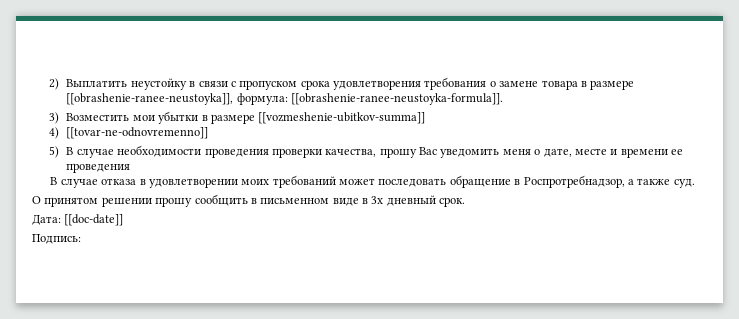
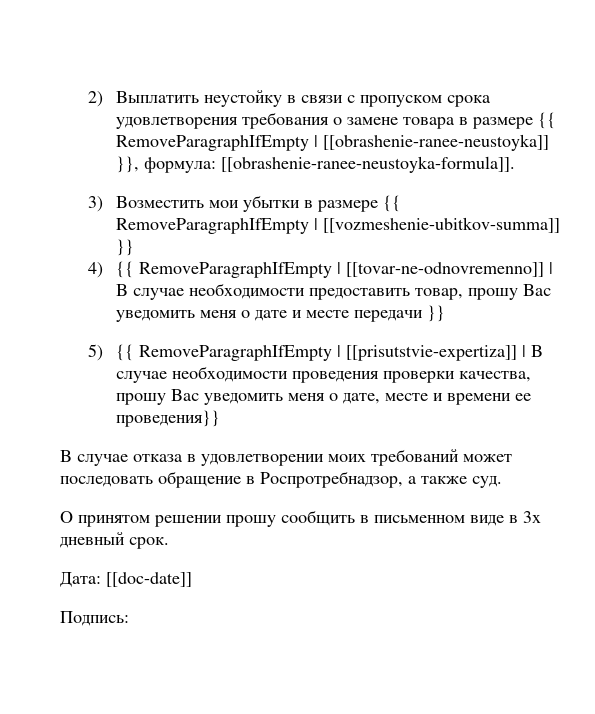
- 2) Выплатить неустойку в связи с пропуском срока удовлетворения требования о замене товара в размере [[obrashenie-ranee-neustoyka]], формула: [[obrashenie-ranee-neustoyka-formula]].
+ 2) Выплатить неустойку в связи с пропуском срока удовлетворения требования о замене товара в размере {{ RemoveParagraphIfEmpty | [[obrashenie-ranee-neustoyka]] }}, формула: [[obrashenie-ranee-neustoyka-formula]].
- 3) Возместить мои убытки в размере [[vozmeshenie-ubitkov-summa]]
+ 3) Возместить мои убытки в размере {{ RemoveParagraphIfEmpty | [[vozmeshenie-ubitkov-summa]] }}
- 4) [[tovar-ne-odnovremenno]]
- 5) В случае необходимости проведения проверки качества, прошу Вас уведомить меня о дате, месте и времени ее проведения
+ 4) {{ RemoveParagraphIfEmpty | [[tovar-ne-odnovremenno]] | В случае необходимости предоставить товар, прошу Вас уведомить меня о дате и месте передачи }}
+ 5) {{ RemoveParagraphIfEmpty | [[prisutstvie-expertiza]] | В случае необходимости проведения проверки качества, прошу Вас уведомить меня о дате, месте и времени ее проведения}}

